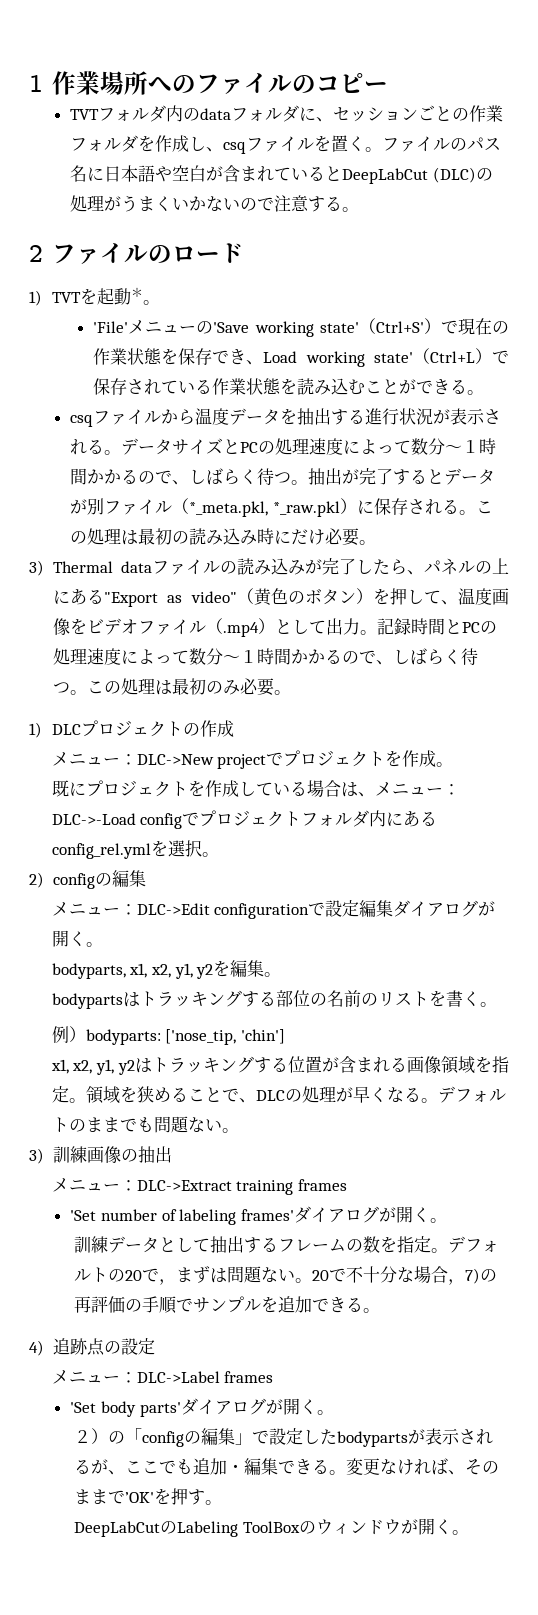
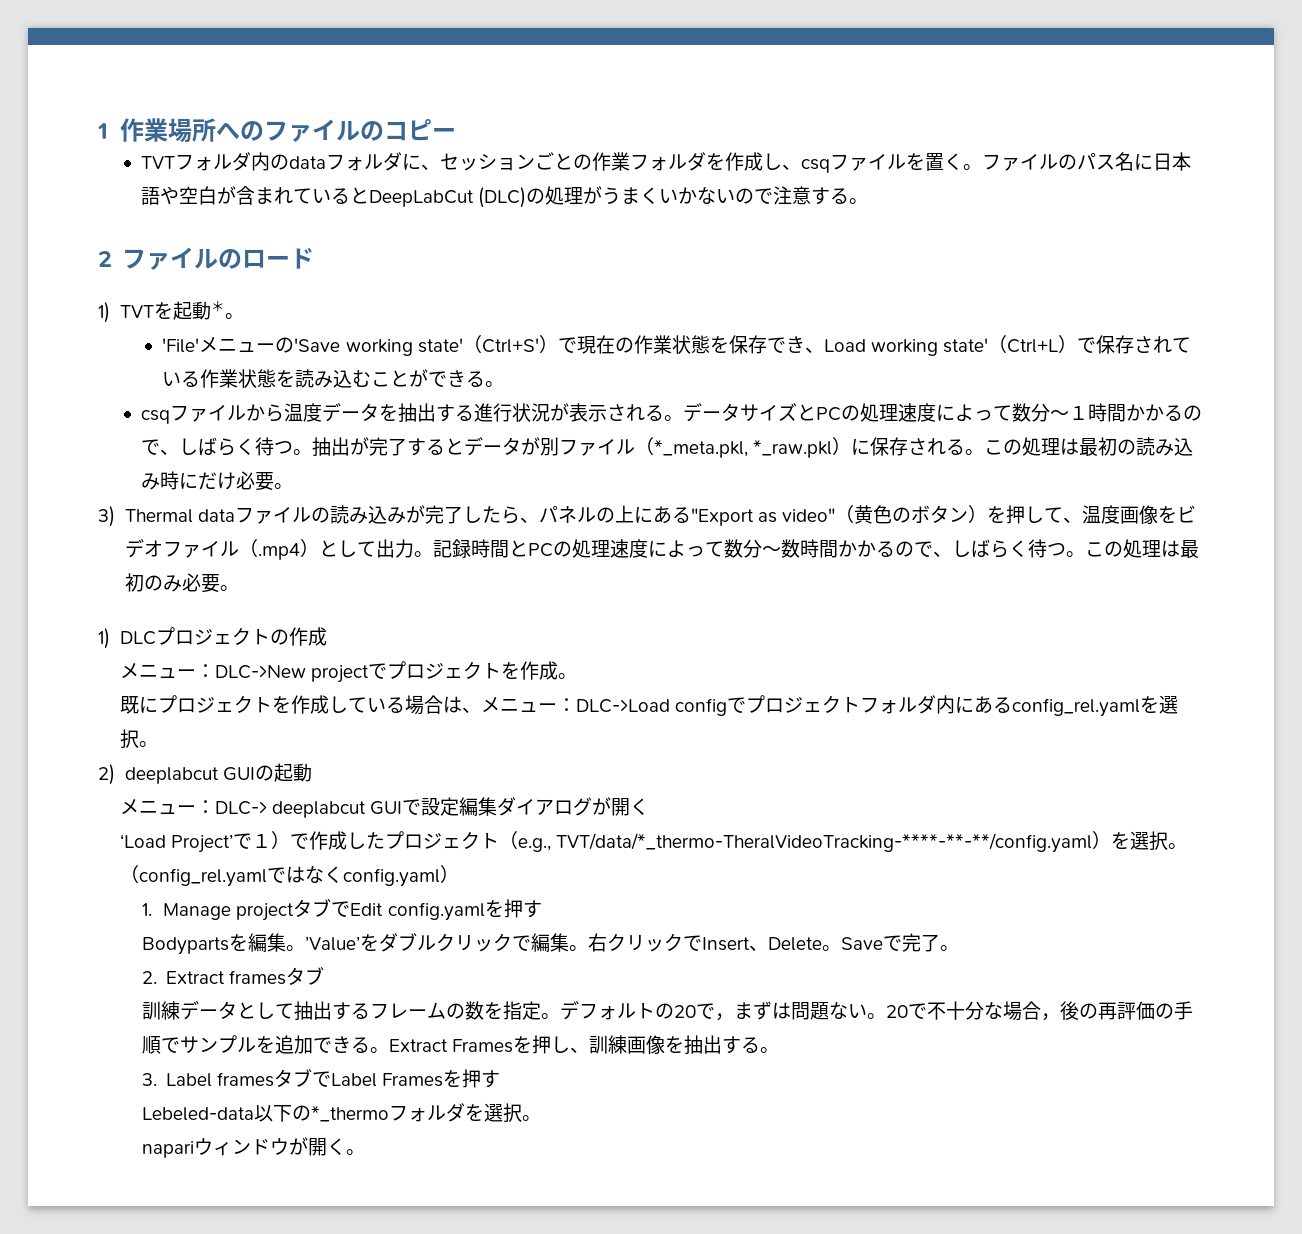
- 記録時間とPCの処理速度によって数分〜１時間かかるので、しばらく待つ。
+ 記録時間とPCの処理速度によって数分〜数時間かかるので、しばらく待つ。
- 既にプロジェクトを作成している場合は、メニュー：DLC->-Load configでプロジェクトフォルダ内にあるconfig_rel.ymlを選択。
+ 既にプロジェクトを作成している場合は、メニュー：DLC->Load configでプロジェクトフォルダ内にあるconfig_rel.yamlを選択。
- 2) configの編集
- メニュー：DLC->Edit configurationで設定編集ダイアログが開く。
- bodyparts, x1, x2, y1, y2を編集。
- bodypartsはトラッキングする部位の名前のリストを書く。
- 例）bodyparts: ['nose_tip, 'chin']
- x1, x2, y1, y2はトラッキングする位置が含まれる画像領域を指定。領域を狭めることで、DLCの処理が早くなる。デフォルトのままでも問題ない。
- 3)訓練画像の抽出
- メニュー：DLC->Extract training frames
- 'Set number of labeling frames'ダイアログが開く。
+ 2) deeplabcut GUIの起動
+ メニュー：DLC-> deeplabcut GUIで設定編集ダイアログが開く
+ ‘Load Project’で１）で作成したプロジェクト（e.g., TVT/data/*_thermo-TheralVideoTracking-****-**-**/config.yaml）を選択。（config_rel.yamlではなくconfig.yaml）
+ 1. Manage projectタブでEdit config.yamlを押す
+ Bodypartsを編集。’Value’をダブルクリックで編集。右クリックでInsert、Delete。Saveで完了。
+ 2. Extract framesタブ
- 20で不十分な場合，7)の再評価の手順でサンプルを追加できる。
- 4)追跡点の設定
- メニュー：DLC->Label frames
- 'Set body parts'ダイアログが開く。
- ２）の「configの編集」で設定したbodypartsが表示されるが、ここでも追加・編集できる。変更なければ、そのままで’OK'を押す。
- DeepLabCutのLabeling ToolBoxのウィンドウが開く。
+ 20で不十分な場合，後の再評価の手順でサンプルを追加できる。Extract Framesを押し、訓練画像を抽出する。
+ 3. Label framesタブでLabel Framesを押す
+ Lebeled-data以下の*_thermoフォルダを選択。
+ napariウィンドウが開く。

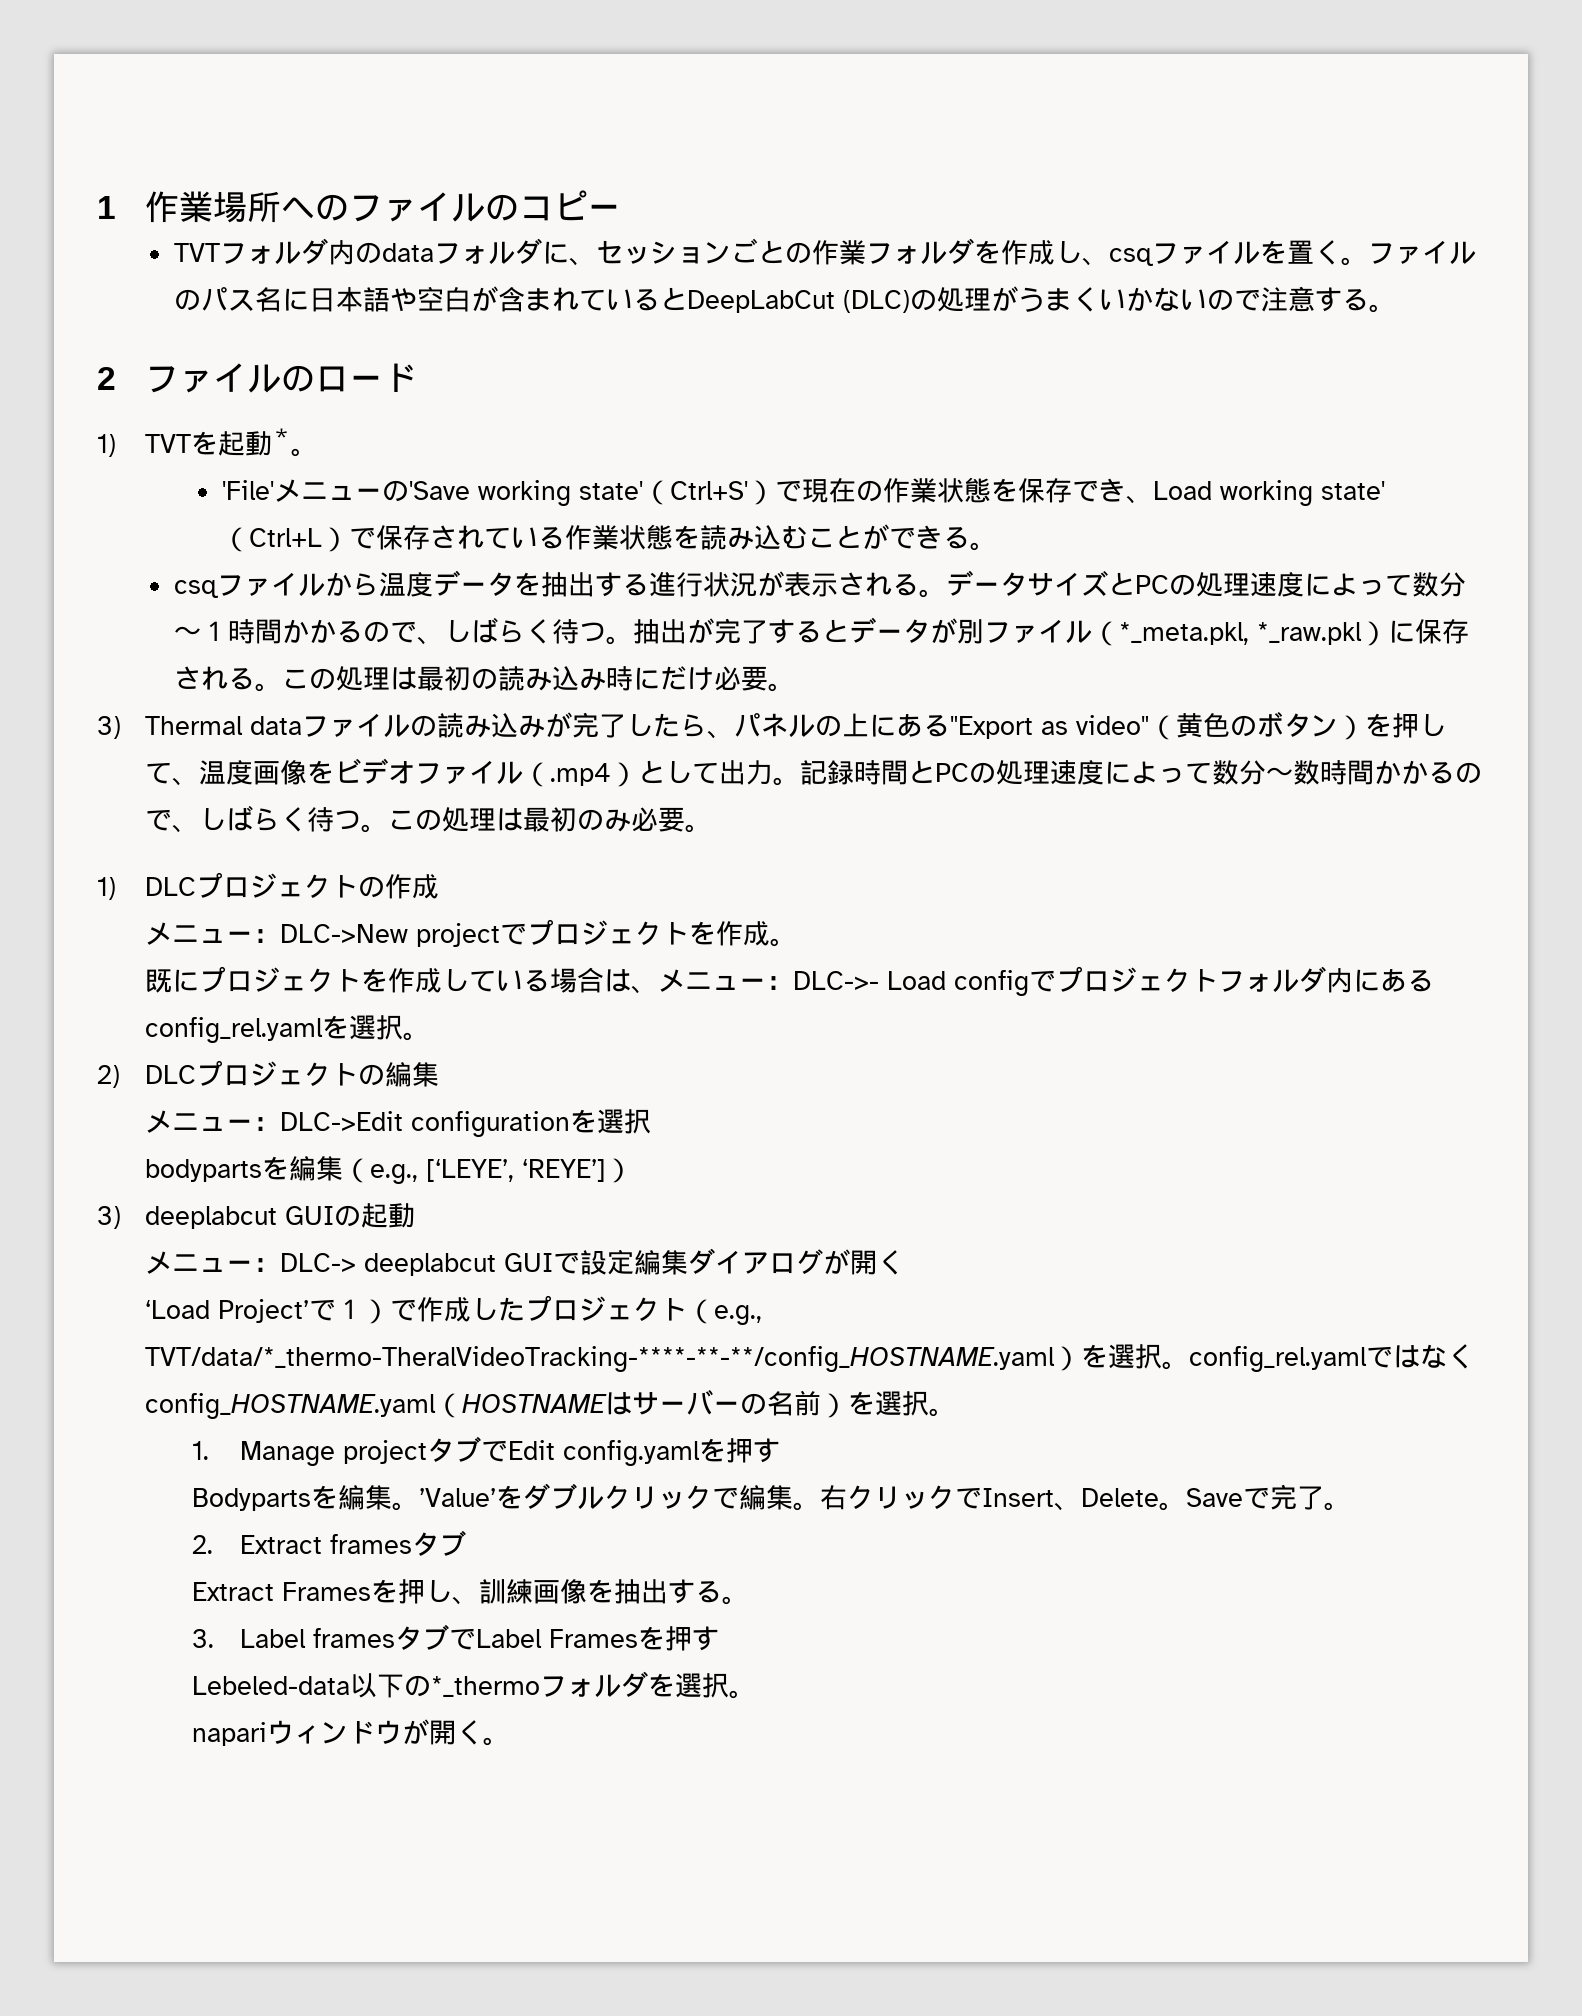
- 既にプロジェクトを作成している場合は、メニュー：DLC->Load configでプロジェクトフォルダ内にあるconfig_rel.yamlを選択。
+ 既にプロジェクトを作成している場合は、メニュー：DLC->- Load configでプロジェクトフォルダ内にあるconfig_rel.yamlを選択。
- 2) deeplabcut GUIの起動
+ 2) DLCプロジェクトの編集
+ メニュー：DLC->Edit configurationを選択
+ bodypartsを編集（e.g., [‘LEYE’, ‘REYE’]）
+ 3) deeplabcut GUIの起動
- ‘Load Project’で１）で作成したプロジェクト（e.g., TVT/data/*_thermo-TheralVideoTracking-****-**-**/config.yaml）を選択。（config_rel.yamlではなくconfig.yaml）
+ ‘Load Project’で１）で作成したプロジェクト（e.g., TVT/data/*_thermo-TheralVideoTracking-****-**-**/config_HOSTNAME.yaml）を選択。config_rel.yamlではなくconfig_HOSTNAME.yaml（HOSTNAMEはサーバーの名前）を選択。
- 訓練データとして抽出するフレームの数を指定。デフォルトの20で，まずは問題ない。20で不十分な場合，後の再評価の手順でサンプルを追加できる。

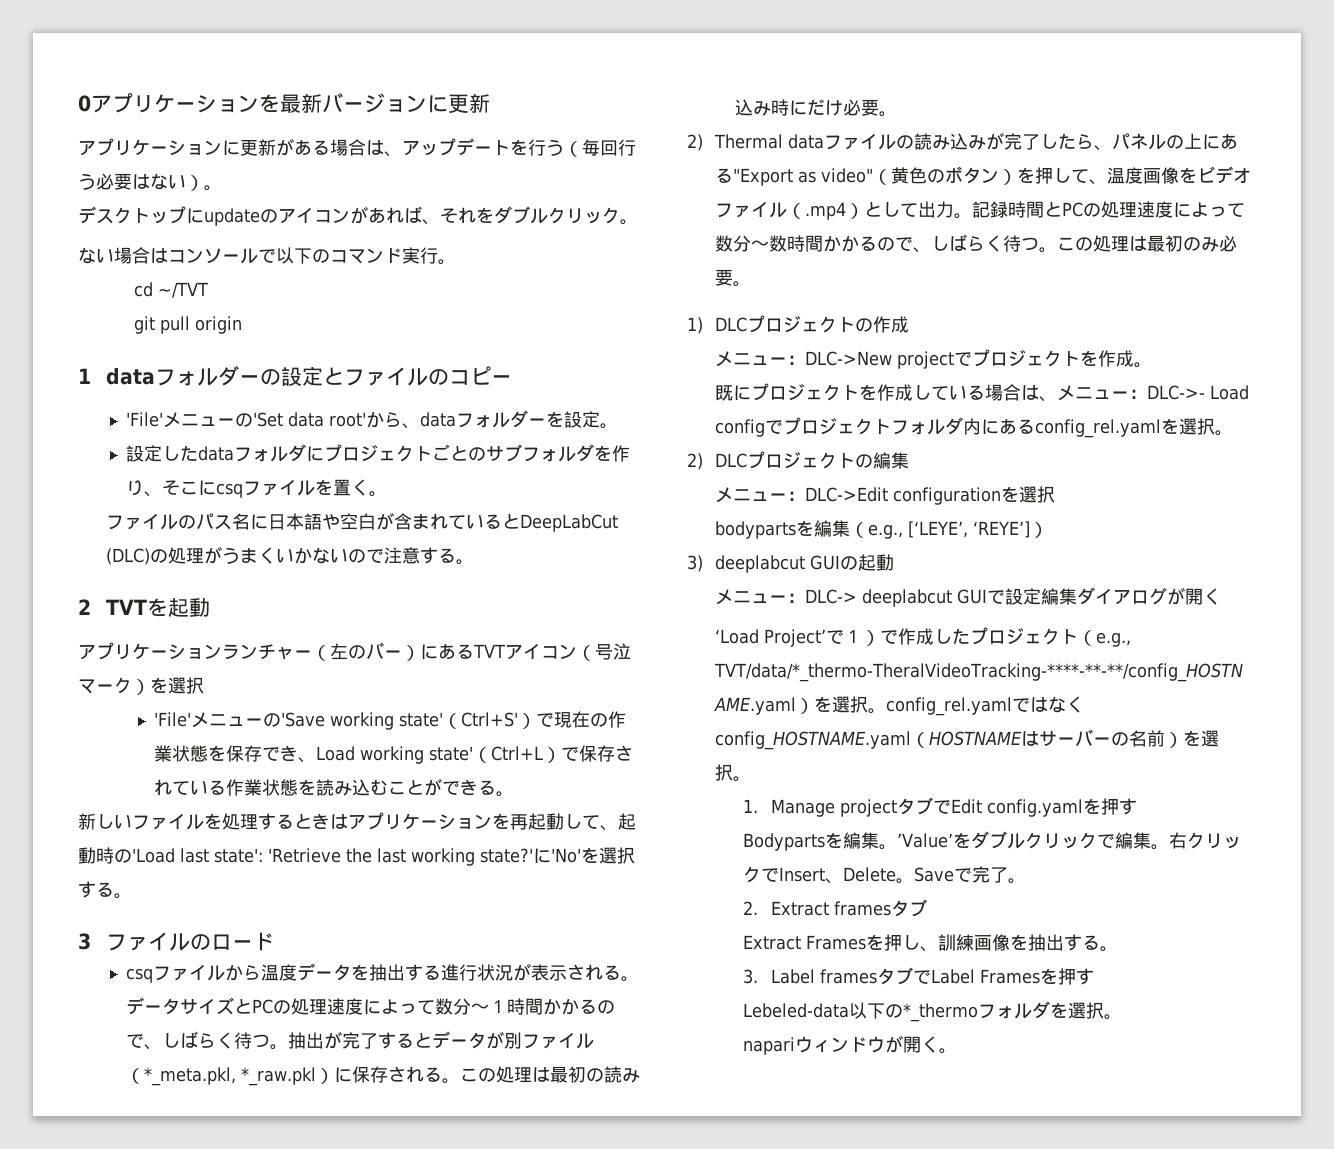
- 1作業場所へのファイルのコピー
- TVTフォルダ内のdataフォルダに、セッションごとの作業フォルダを作成し、csqファイルを置く。ファイルのパス名に日本語や空白が含まれているとDeepLabCut (DLC)の処理がうまくいかないので注意する。
+ 0アプリケーションを最新バージョンに更新
+ アプリケーションに更新がある場合は、アップデートを行う（毎回行う必要はない）。
+ デスクトップにupdateのアイコンがあれば、それをダブルクリック。
+ ない場合はコンソールで以下のコマンド実行。
+ cd ~/TVT
+ git pull origin
+ 1 dataフォルダーの設定とファイルのコピー
+ 'File'メニューの'Set data root'から、dataフォルダーを設定。
+ 設定したdataフォルダにプロジェクトごとのサブフォルダを作り、そこにcsqファイルを置く。
+ ファイルのパス名に日本語や空白が含まれているとDeepLabCut (DLC)の処理がうまくいかないので注意する。
- 2ファイルのロード
- 1) TVTを起動＊。
+ 2 TVTを起動
+ アプリケーションランチャー（左のバー）にあるTVTアイコン（号泣マーク）を選択
+ 新しいファイルを処理するときはアプリケーションを再起動して、起動時の'Load last state': 'Retrieve the last working state?'に'No'を選択する。
+ 3ファイルのロード
- 3) Thermal dataファイルの読み込みが完了したら、パネルの上にある"Export as video"（黄色のボタン）を押して、温度画像をビデオファイル（.mp4）として出力。
+ 2) Thermal dataファイルの読み込みが完了したら、パネルの上にある"Export as video"（黄色のボタン）を押して、温度画像をビデオファイル（.mp4）として出力。

